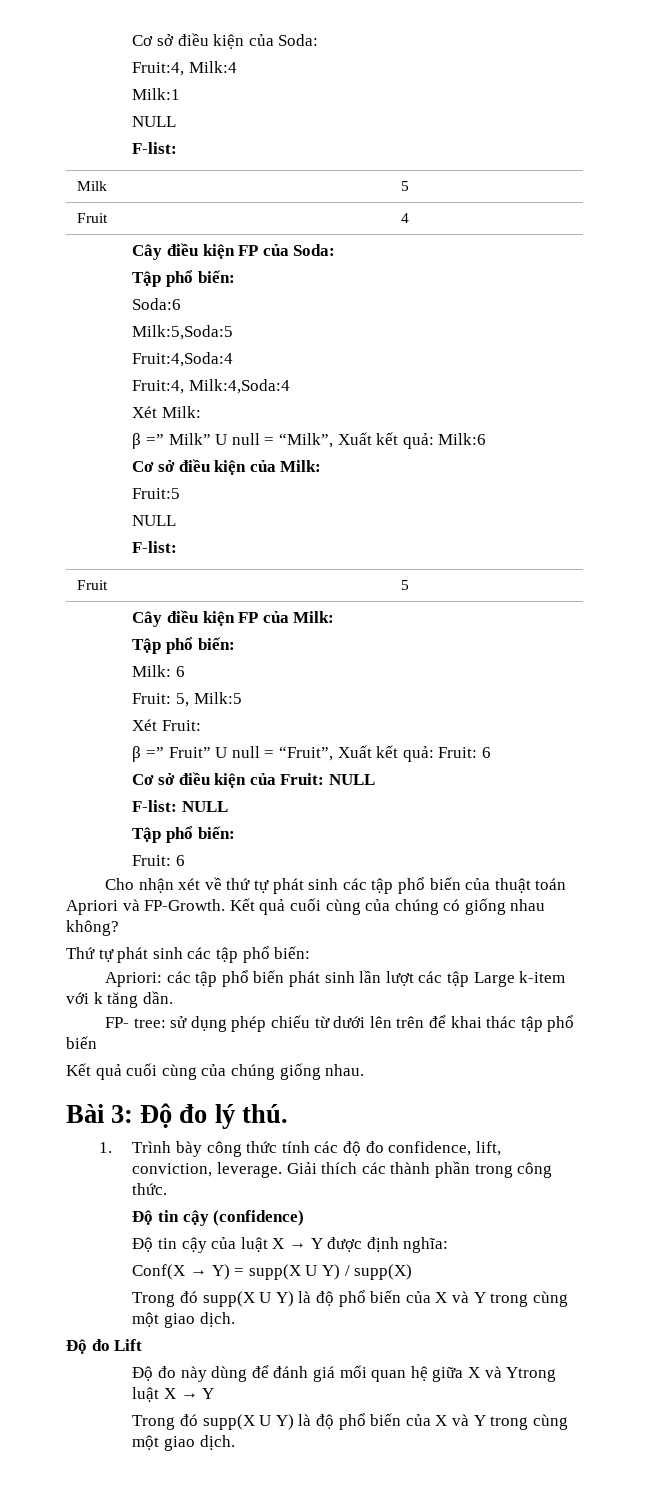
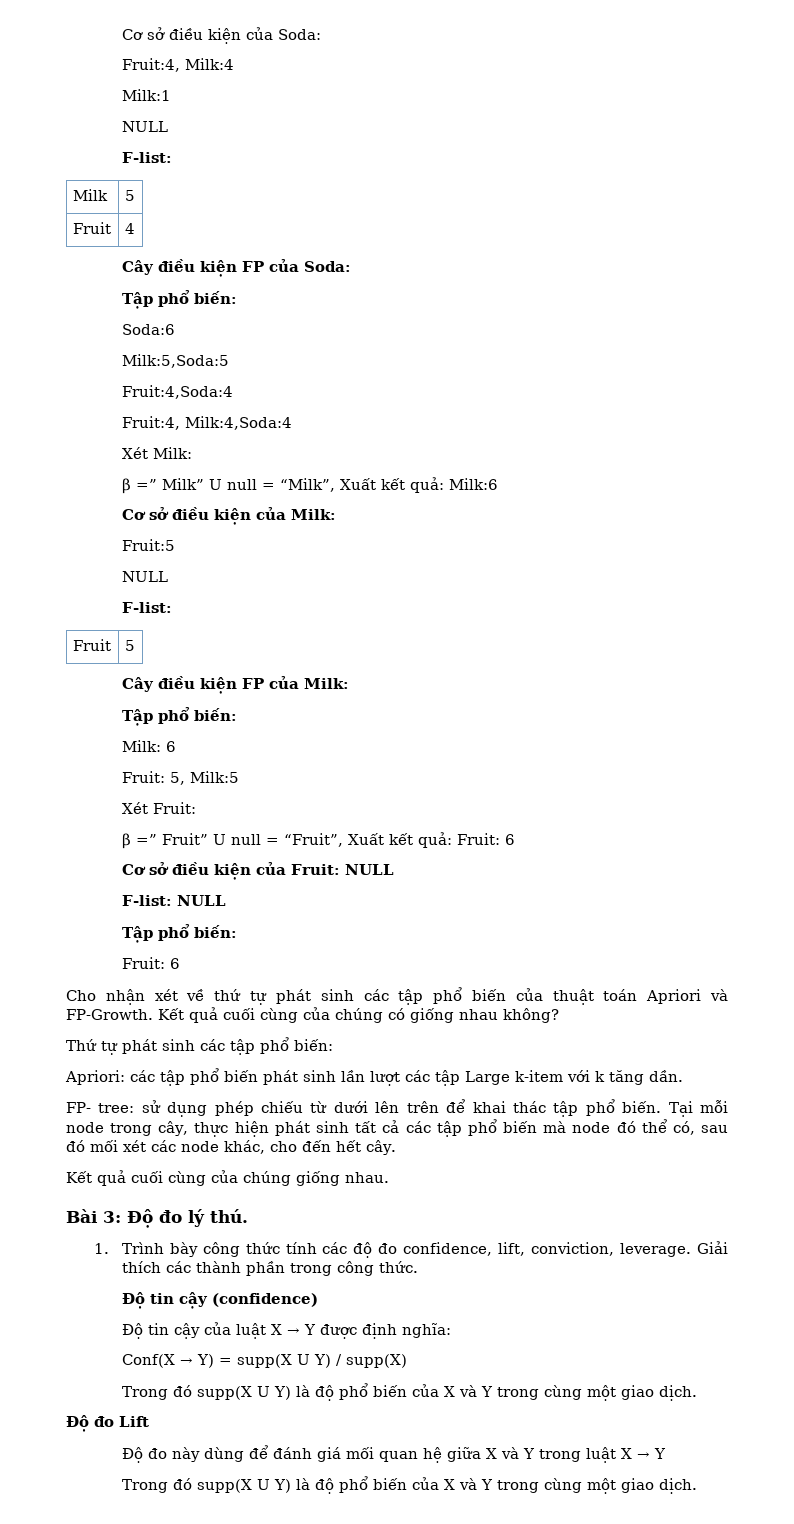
- FP- tree: sử dụng phép chiếu từ dưới lên trên để khai thác tập phổ biến
+ FP- tree: sử dụng phép chiếu từ dưới lên trên để khai thác tập phổ biến. Tại mỗi node trong cây, thực hiện phát sinh tất cả các tập phổ biến mà node đó thể có, sau đó mối xét các node khác, cho đến hết cây.
- Độ đo này dùng để đánh giá mối quan hệ giữa X và Ytrong luật X → Y
+ Độ đo này dùng để đánh giá mối quan hệ giữa X và Y trong luật X → Y

